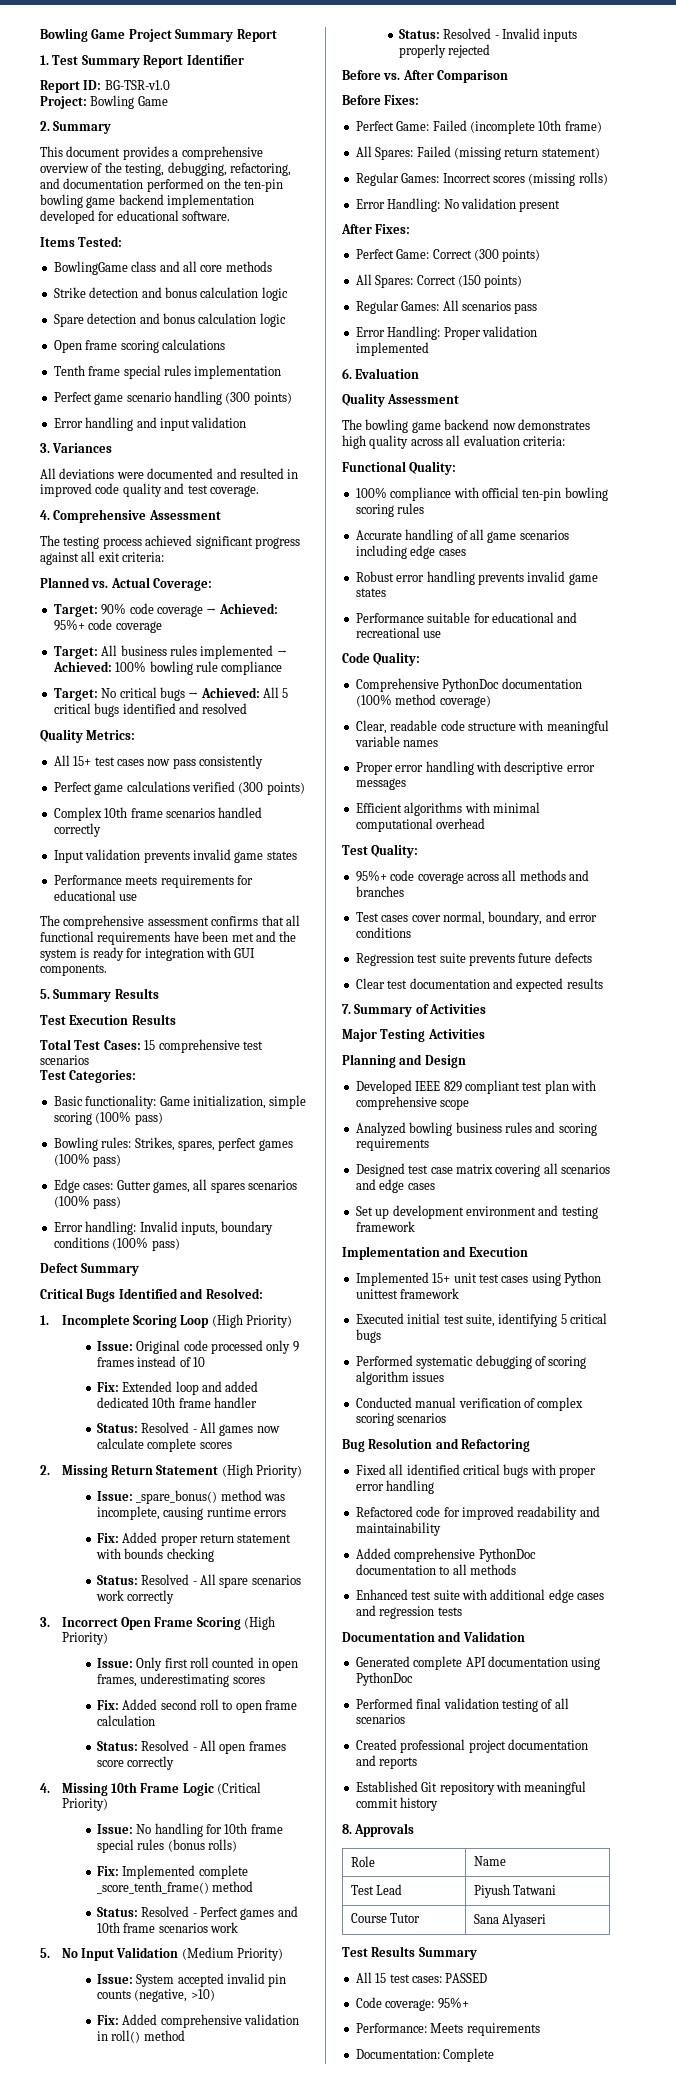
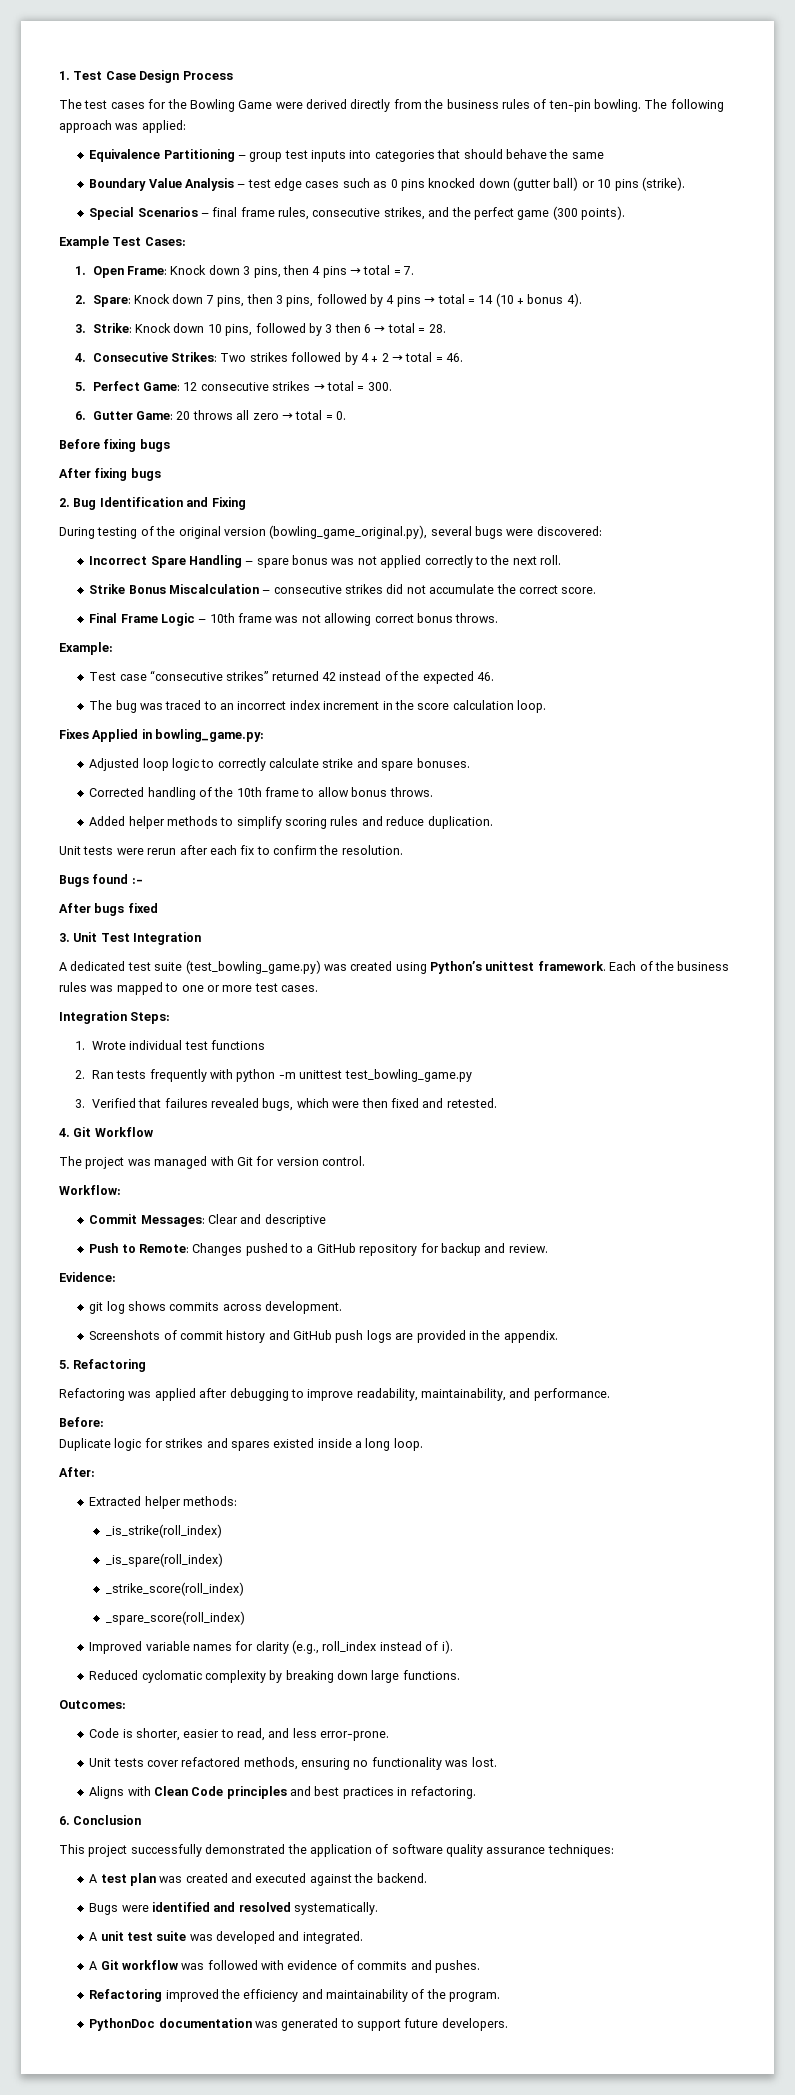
- Bowling Game Project Summary Report
- 1. Test Summary Report Identifier
- Report ID: BG-TSR-v1.0
- Project: Bowling Game
- 2. Summary
- This document provides a comprehensive overview of the testing, debugging, refactoring, and documentation performed on the ten-pin bowling game backend implementation developed for educational software.
- Items Tested:
- BowlingGame class and all core methods
- Strike detection and bonus calculation logic
- Spare detection and bonus calculation logic
- Open frame scoring calculations
- Tenth frame special rules implementation
- Perfect game scenario handling (300 points)
- Error handling and input validation
- 3. Variances
- All deviations were documented and resulted in improved code quality and test coverage.
- 4. Comprehensive Assessment
- The testing process achieved significant progress against all exit criteria:
- Planned vs. Actual Coverage:
- Target: 90% code coverage → Achieved: 95%+ code coverage
- Target: All business rules implemented → Achieved: 100% bowling rule compliance
- Target: No critical bugs → Achieved: All 5 critical bugs identified and resolved
- Quality Metrics:
- All 15+ test cases now pass consistently
- Perfect game calculations verified (300 points)
- Complex 10th frame scenarios handled correctly
- Input validation prevents invalid game states
- Performance meets requirements for educational use
- The comprehensive assessment confirms that all functional requirements have been met and the system is ready for integration with GUI components.
- 5. Summary Results
- Test Execution Results
- Total Test Cases: 15 comprehensive test scenarios
- Test Categories:
- Basic functionality: Game initialization, simple scoring (100% pass)
- Bowling rules: Strikes, spares, perfect games (100% pass)
- Edge cases: Gutter games, all spares scenarios (100% pass)
- Error handling: Invalid inputs, boundary conditions (100% pass)
- Defect Summary
- Critical Bugs Identified and Resolved:
- 1. Incomplete Scoring Loop (High Priority)
- Issue: Original code processed only 9 frames instead of 10
- Fix: Extended loop and added dedicated 10th frame handler
- Status: Resolved - All games now calculate complete scores
- 2. Missing Return Statement (High Priority)
- Issue: _spare_bonus() method was incomplete, causing runtime errors
- Fix: Added proper return statement with bounds checking
- Status: Resolved - All spare scenarios work correctly
- 3. Incorrect Open Frame Scoring (High Priority)
- Issue: Only first roll counted in open frames, underestimating scores
- Fix: Added second roll to open frame calculation
- Status: Resolved - All open frames score correctly
- 4. Missing 10th Frame Logic (Critical Priority)
- Issue: No handling for 10th frame special rules (bonus rolls)
- Fix: Implemented complete _score_tenth_frame() method
- Status: Resolved - Perfect games and 10th frame scenarios work
- 5. No Input Validation (Medium Priority)
- Issue: System accepted invalid pin counts (negative, >10)
- Fix: Added comprehensive validation in roll() method
- Status: Resolved - Invalid inputs properly rejected
- Before vs. After Comparison
- Before Fixes:
- Perfect Game: Failed (incomplete 10th frame)
- All Spares: Failed (missing return statement)
- Regular Games: Incorrect scores (missing rolls)
- Error Handling: No validation present
- After Fixes:
- Perfect Game: Correct (300 points)
- All Spares: Correct (150 points)
- Regular Games: All scenarios pass
- Error Handling: Proper validation implemented
- 6. Evaluation
- Quality Assessment
- The bowling game backend now demonstrates high quality across all evaluation criteria:
- Functional Quality:
- 100% compliance with official ten-pin bowling scoring rules
- Accurate handling of all game scenarios including edge cases
- Robust error handling prevents invalid game states
- Performance suitable for educational and recreational use
- Code Quality:
- Comprehensive PythonDoc documentation (100% method coverage)
- Clear, readable code structure with meaningful variable names
- Proper error handling with descriptive error messages
- Efficient algorithms with minimal computational overhead
- Test Quality:
- 95%+ code coverage across all methods and branches
- Test cases cover normal, boundary, and error conditions
- Regression test suite prevents future defects
- Clear test documentation and expected results
- 7. Summary of Activities
- Major Testing Activities
- Planning and Design
- Developed IEEE 829 compliant test plan with comprehensive scope
- Analyzed bowling business rules and scoring requirements
- Designed test case matrix covering all scenarios and edge cases
- Set up development environment and testing framework
- Implementation and Execution
- Implemented 15+ unit test cases using Python unittest framework
- Executed initial test suite, identifying 5 critical bugs
- Performed systematic debugging of scoring algorithm issues
- Conducted manual verification of complex scoring scenarios
- Bug Resolution and Refactoring
- Fixed all identified critical bugs with proper error handling
- Refactored code for improved readability and maintainability
- Added comprehensive PythonDoc documentation to all methods
- Enhanced test suite with additional edge cases and regression tests
- Documentation and Validation
- Generated complete API documentation using PythonDoc
- Performed final validation testing of all scenarios
- Created professional project documentation and reports
- Established Git repository with meaningful commit history
- 8. Approvals
- Role | Name
- Test Lead | Piyush Tatwani
- Course Tutor | Sana Alyaseri
- Test Results Summary
- All 15 test cases: PASSED
- Code coverage: 95%+
- Performance: Meets requirements
- Documentation: Complete
+ 1. Test Case Design Process
+ The test cases for the Bowling Game were derived directly from the business rules of ten-pin bowling. The following approach was applied:
+ Equivalence Partitioning – group test inputs into categories that should behave the same
+ Boundary Value Analysis – test edge cases such as 0 pins knocked down (gutter ball) or 10 pins (strike).
+ Special Scenarios – final frame rules, consecutive strikes, and the perfect game (300 points).
+ Example Test Cases:
+ 1. Open Frame: Knock down 3 pins, then 4 pins → total = 7.
+ 2. Spare: Knock down 7 pins, then 3 pins, followed by 4 pins → total = 14 (10 + bonus 4).
+ 3. Strike: Knock down 10 pins, followed by 3 then 6 → total = 28.
+ 4. Consecutive Strikes: Two strikes followed by 4 + 2 → total = 46.
+ 5. Perfect Game: 12 consecutive strikes → total = 300.
+ 6. Gutter Game: 20 throws all zero → total = 0.
+ Before fixing bugs
+ After fixing bugs
+ 2. Bug Identification and Fixing
+ During testing of the original version (bowling_game_original.py), several bugs were discovered:
+ Incorrect Spare Handling – spare bonus was not applied correctly to the next roll.
+ Strike Bonus Miscalculation – consecutive strikes did not accumulate the correct score.
+ Final Frame Logic – 10th frame was not allowing correct bonus throws.
+ Example:
+ Test case “consecutive strikes” returned 42 instead of the expected 46.
+ The bug was traced to an incorrect index increment in the score calculation loop.
+ Fixes Applied in bowling_game.py:
+ Adjusted loop logic to correctly calculate strike and spare bonuses.
+ Corrected handling of the 10th frame to allow bonus throws.
+ Added helper methods to simplify scoring rules and reduce duplication.
+ Unit tests were rerun after each fix to confirm the resolution.
+ Bugs found :-
+ After bugs fixed
+ 3. Unit Test Integration
+ A dedicated test suite (test_bowling_game.py) was created using Python’s unittest framework. Each of the business rules was mapped to one or more test cases.
+ Integration Steps:
+ 1. Wrote individual test functions
+ 2. Ran tests frequently with python -m unittest test_bowling_game.py
+ 3. Verified that failures revealed bugs, which were then fixed and retested.
+ 4. Git Workflow
+ The project was managed with Git for version control.
+ Workflow:
+ Commit Messages: Clear and descriptive
+ Push to Remote: Changes pushed to a GitHub repository for backup and review.
+ Evidence:
+ git log shows commits across development.
+ Screenshots of commit history and GitHub push logs are provided in the appendix.
+ 5. Refactoring
+ Refactoring was applied after debugging to improve readability, maintainability, and performance.
+ Before:
+ Duplicate logic for strikes and spares existed inside a long loop.
+ After:
+ Extracted helper methods:
+ _is_strike(roll_index)
+ _is_spare(roll_index)
+ _strike_score(roll_index)
+ _spare_score(roll_index)
+ Improved variable names for clarity (e.g., roll_index instead of i).
+ Reduced cyclomatic complexity by breaking down large functions.
+ Outcomes:
+ Code is shorter, easier to read, and less error-prone.
+ Unit tests cover refactored methods, ensuring no functionality was lost.
+ Aligns with Clean Code principles and best practices in refactoring.
+ 6. Conclusion
+ This project successfully demonstrated the application of software quality assurance techniques:
+ A test plan was created and executed against the backend.
+ Bugs were identified and resolved systematically.
+ A unit test suite was developed and integrated.
+ A Git workflow was followed with evidence of commits and pushes.
+ Refactoring improved the efficiency and maintainability of the program.
+ PythonDoc documentation was generated to support future developers.

